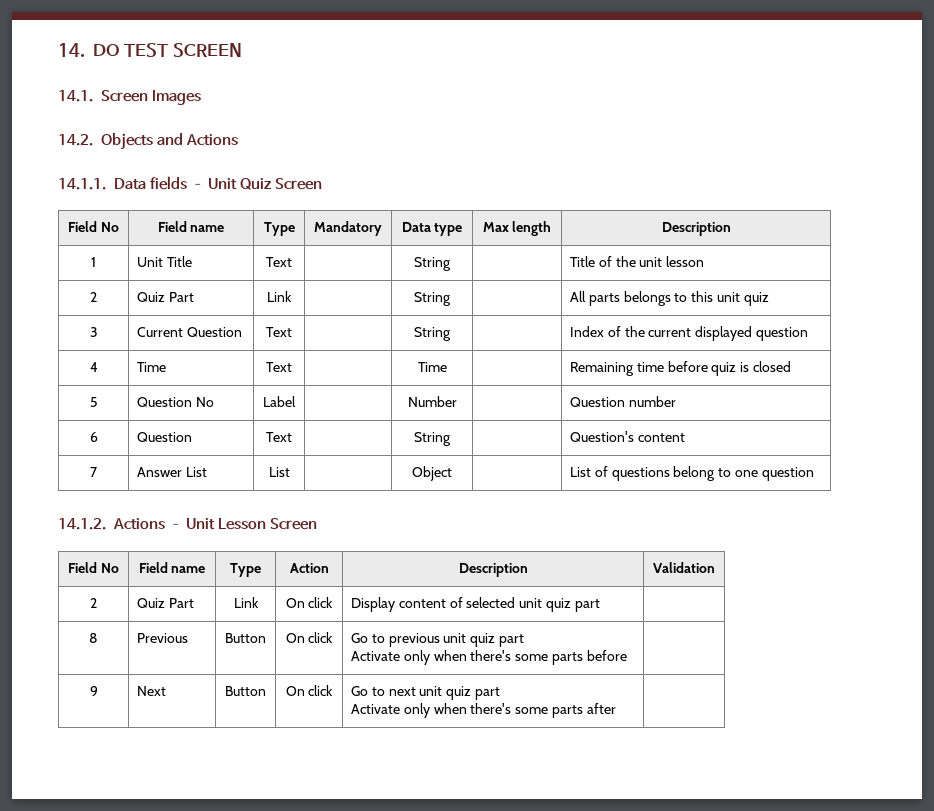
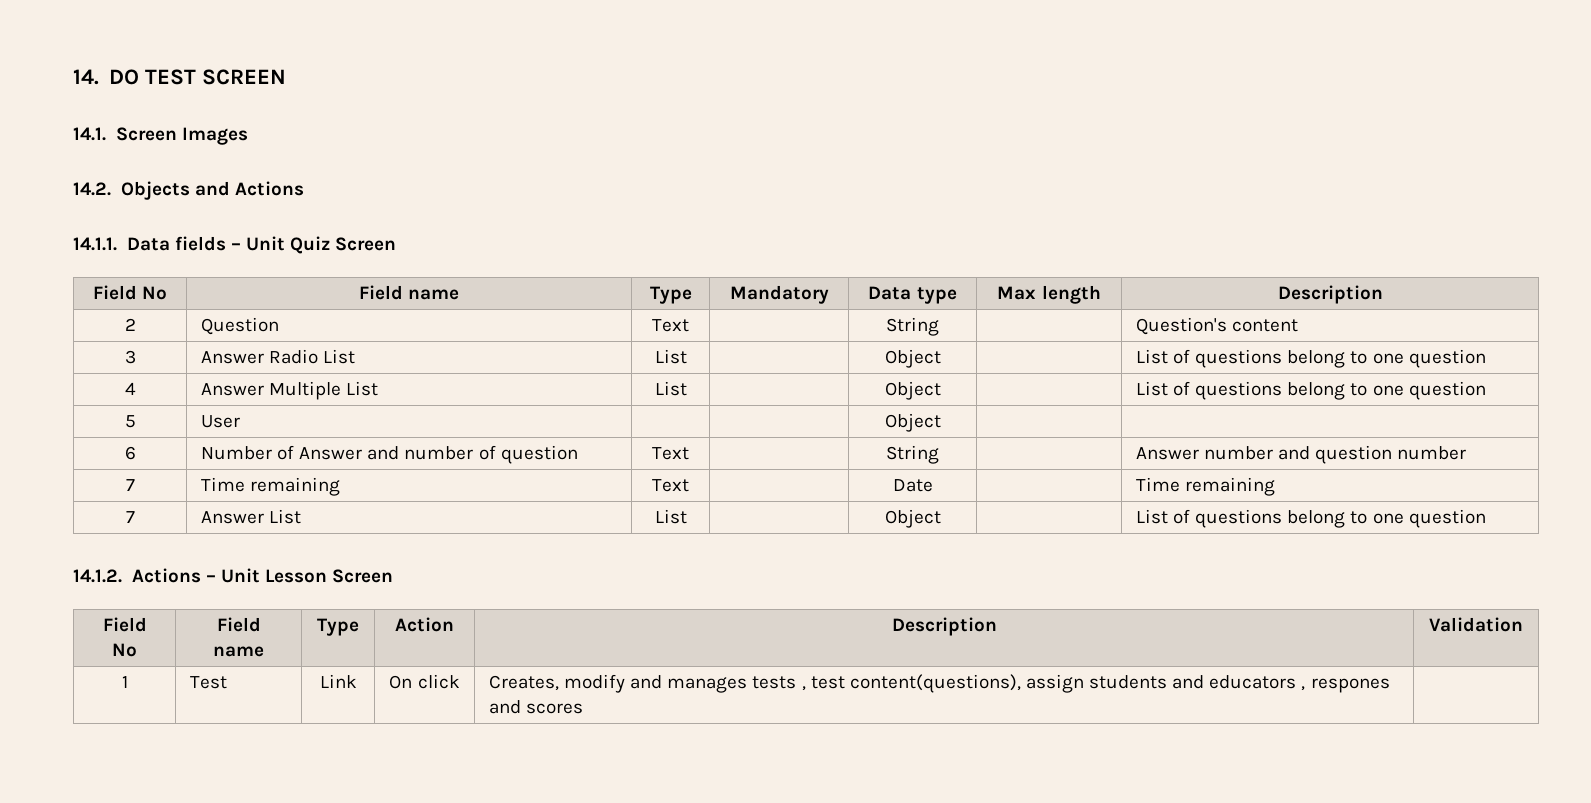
- 1 | Unit Title | Text | | String | | Title of the unit lesson
- 2 | Quiz Part | Link | | String | | All parts belongs to this unit quiz
- 3 | Current Question | Text | | String | | Index of the current displayed question
- 4 | Time | Text | | Time | | Remaining time before quiz is closed
- 5 | Question No | Label | | Number | | Question number
- 6 | Question | Text | | String | | Question's content
+ 2 | Question | Text | | String | | Question's content
+ 3 | Answer Radio List | List | | Object | | List of questions belong to one question
+ 4 | Answer Multiple List | List | | Object | | List of questions belong to one question
+ 5 | User | | | Object | |
+ 6 | Number of Answer and number of question | Text | | String | | Answer number and question number
+ 7 | Time remaining | Text | | Date | | Time remaining
- 2 | Quiz Part | Link | On click | Display content of selected unit quiz part |
- 8 | Previous | Button | On click | Go to previous unit quiz part
- Activate only when there's some parts before |
- 9 | Next | Button | On click | Go to next unit quiz part
- Activate only when there's some parts after |
+ 1 | Test | Link | On click | Creates, modify and manages tests , test content(questions), assign students and educators , respones and scores |

